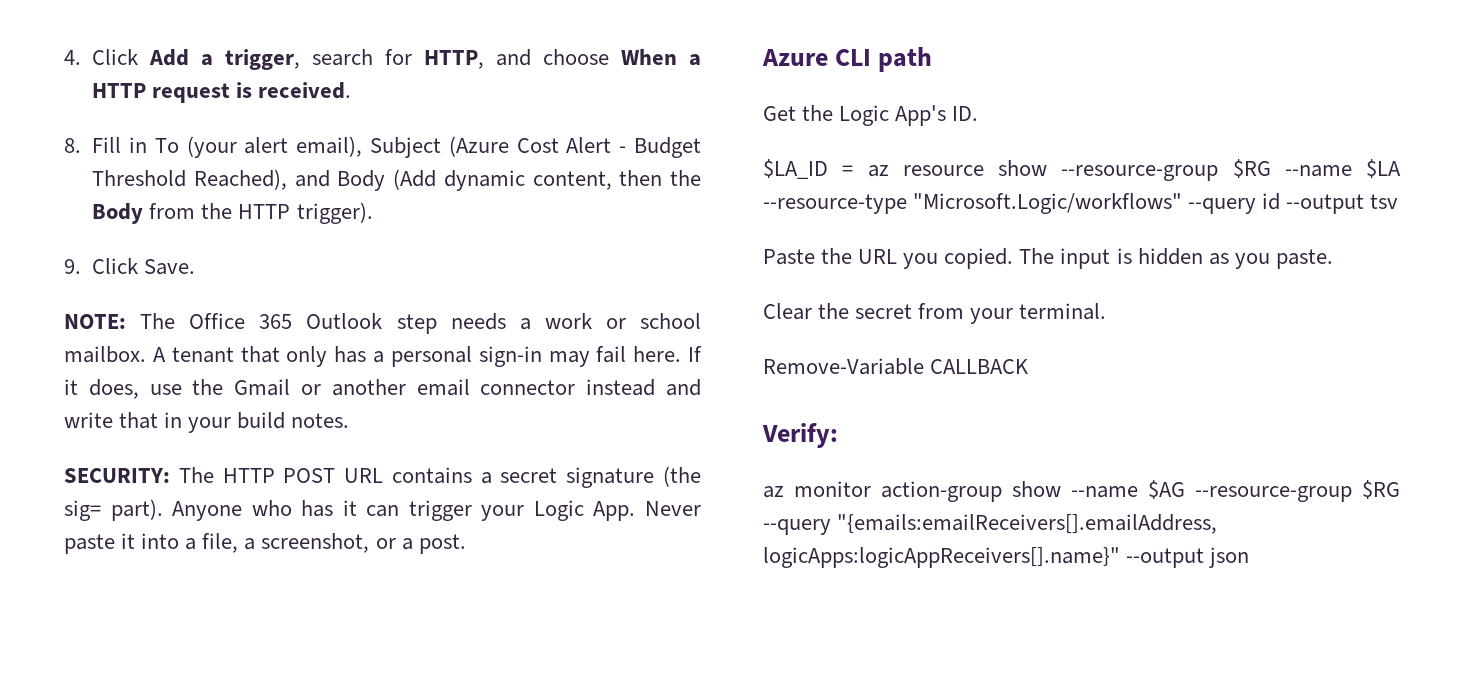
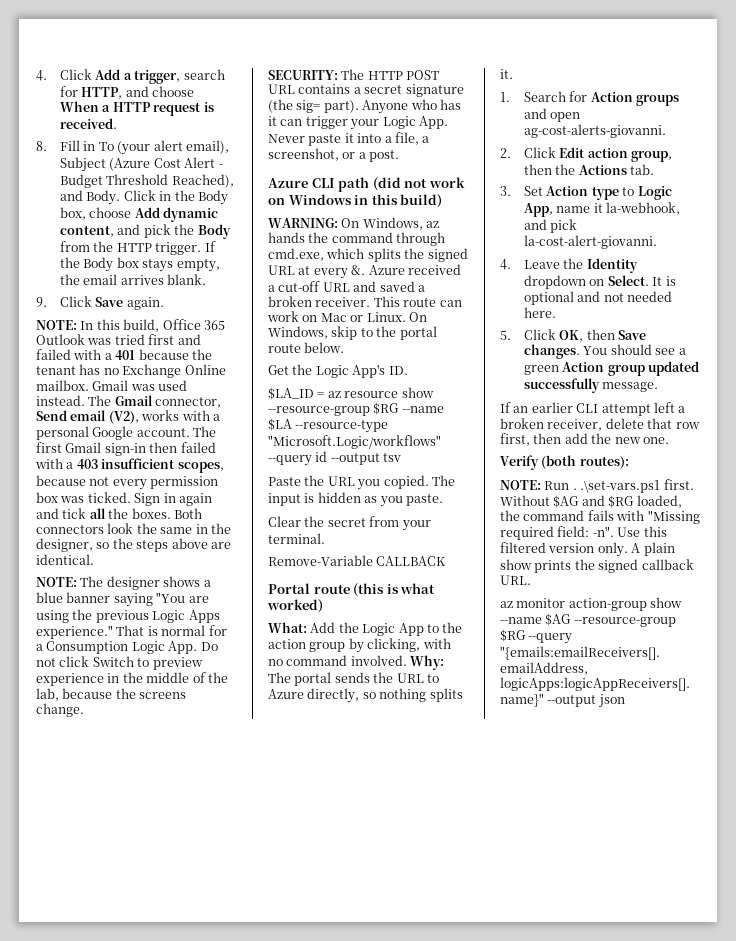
- 8. Fill in To (your alert email), Subject (Azure Cost Alert - Budget Threshold Reached), and Body (Add dynamic content, then the Body from the HTTP trigger).
- 9. Click Save.
- NOTE: The Office 365 Outlook step needs a work or school mailbox. A tenant that only has a personal sign-in may fail here. If it does, use the Gmail or another email connector instead and write that in your build notes.
+ 8. Fill in To (your alert email), Subject (Azure Cost Alert - Budget Threshold Reached), and Body. Click in the Body box, choose Add dynamic content, and pick the Body from the HTTP trigger. If the Body box stays empty, the email arrives blank.
+ 9. Click Save again.
+ NOTE: In this build, Office 365 Outlook was tried first and failed with a 401 because the tenant has no Exchange Online mailbox. Gmail was used instead. The Gmail connector, Send email (V2), works with a personal Google account. The first Gmail sign-in then failed with a 403 insufficient scopes, because not every permission box was ticked. Sign in again and tick all the boxes. Both connectors look the same in the designer, so the steps above are identical.
+ NOTE: The designer shows a blue banner saying "You are using the previous Logic Apps experience." That is normal for a Consumption Logic App. Do not click Switch to preview experience in the middle of the lab, because the screens change.
- Azure CLI path
+ Azure CLI path (did not work on Windows in this build)
+ WARNING: On Windows, az hands the command through cmd.exe, which splits the signed URL at every &. Azure received a cut-off URL and saved a broken receiver. This route can work on Mac or Linux. On Windows, skip to the portal route below.
- Verify:
+ Portal route (this is what worked)
+ What: Add the Logic App to the action group by clicking, with no command involved. Why: The portal sends the URL to Azure directly, so nothing splits it.
+ 1. Search for Action groups and open ag-cost-alerts-giovanni.
+ 2. Click Edit action group, then the Actions tab.
+ 3. Set Action type to Logic App, name it la-webhook, and pick la-cost-alert-giovanni.
+ 4. Leave the Identity dropdown on Select. It is optional and not needed here.
+ 5. Click OK, then Save changes. You should see a green Action group updated successfully message.
+ If an earlier CLI attempt left a broken receiver, delete that row first, then add the new one.
+ Verify (both routes):
+ NOTE: Run . .\set-vars.ps1 first. Without $AG and $RG loaded, the command fails with "Missing required field: -n". Use this filtered version only. A plain show prints the signed callback URL.

